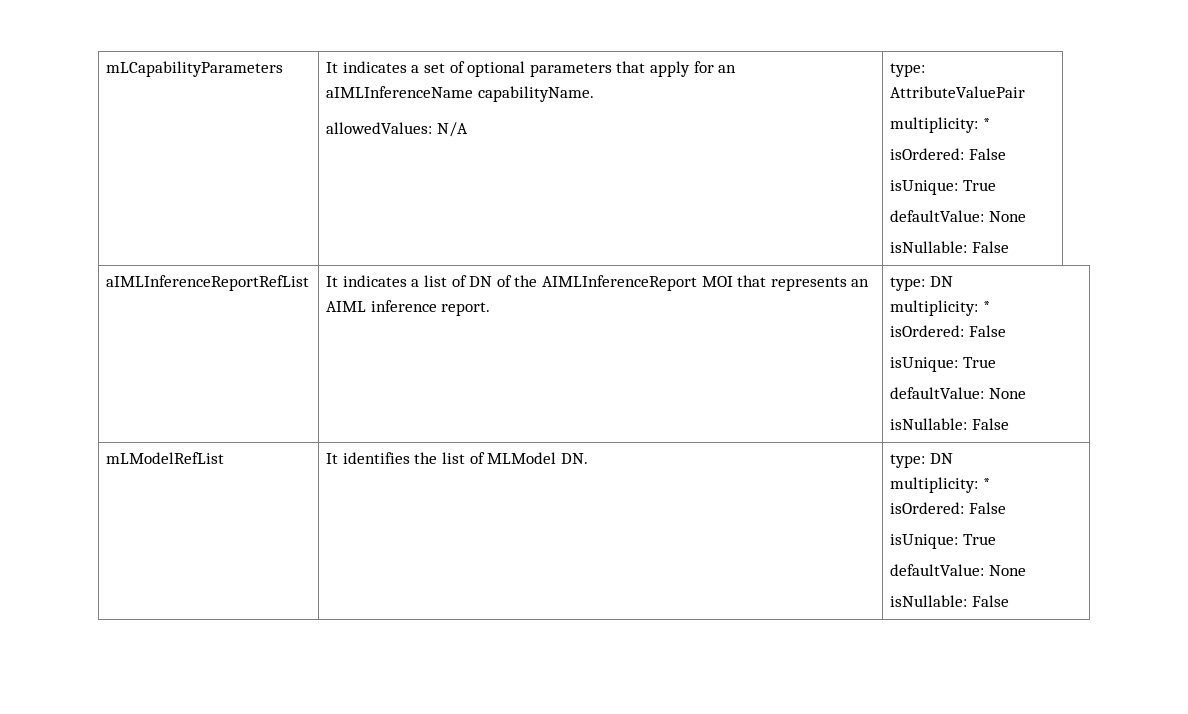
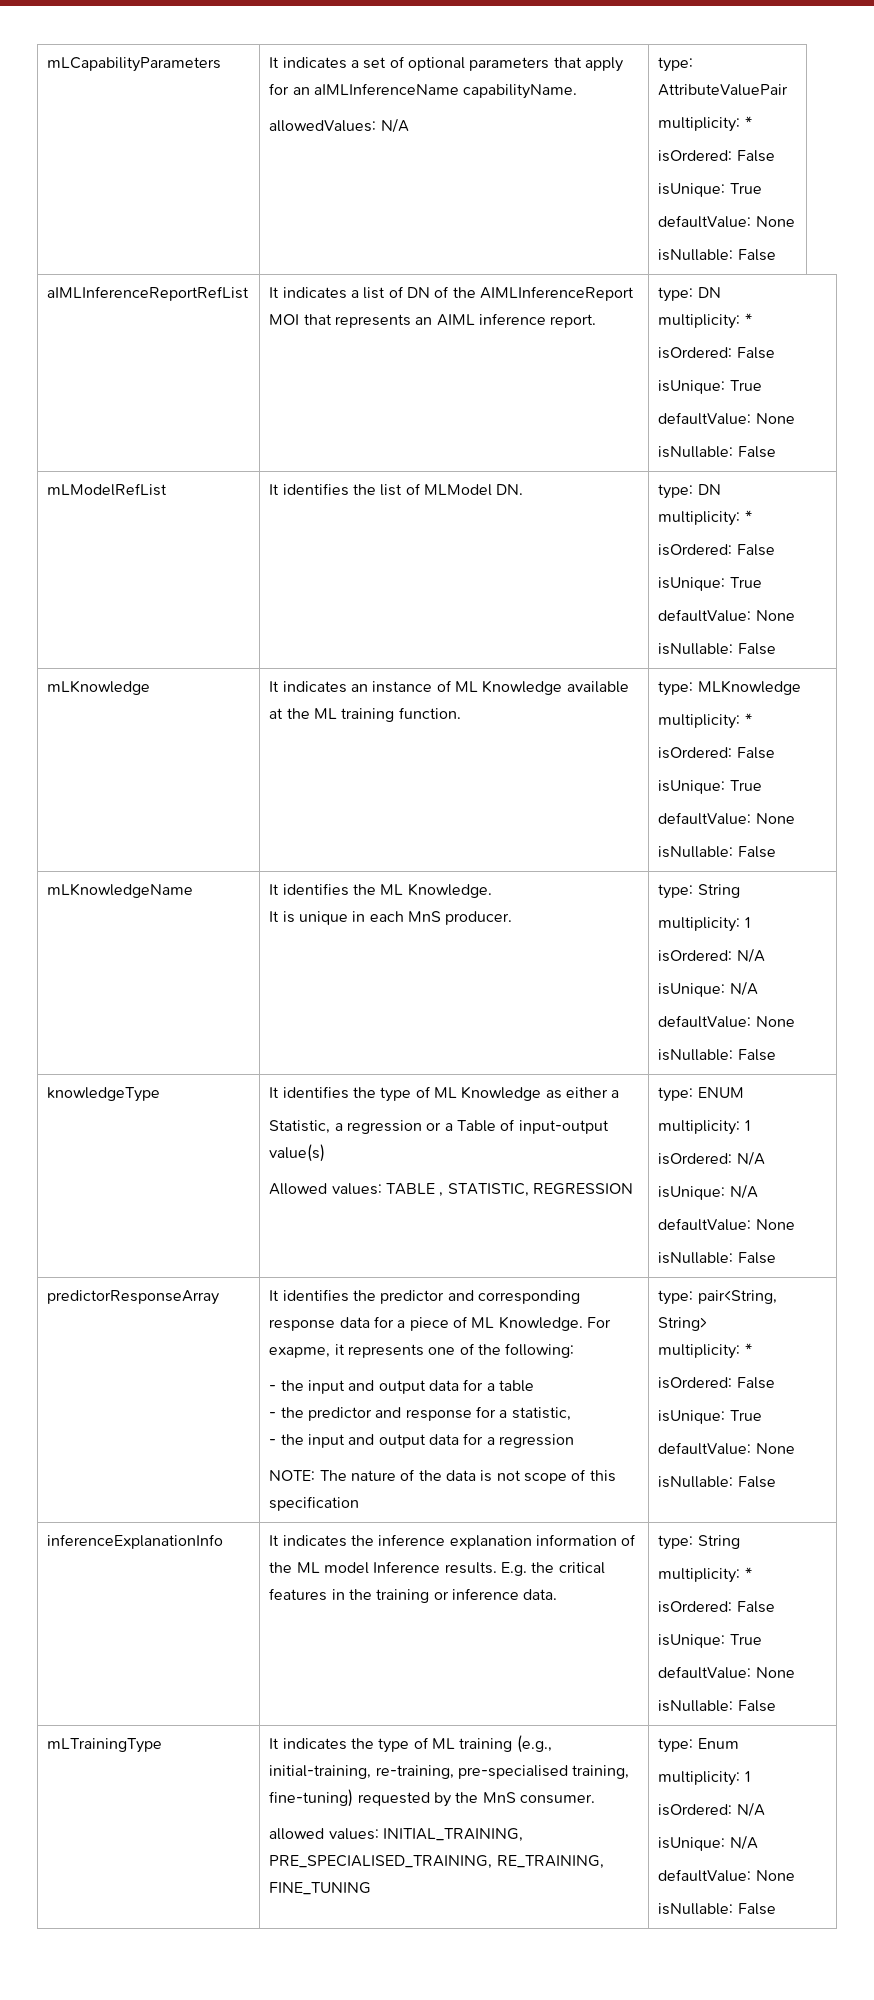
+ mLKnowledge | It indicates an instance of ML Knowledge available at the ML training function. | type: MLKnowledge
+ multiplicity: *
+ isOrdered: False
+ isUnique: True
+ defaultValue: None
+ isNullable: False
+ mLKnowledgeName | It identifies the ML Knowledge.
+ It is unique in each MnS producer. | type: String
+ multiplicity: 1
+ isOrdered: N/A
+ isUnique: N/A
+ defaultValue: None
+ isNullable: False
+ knowledgeType | It identifies the type of ML Knowledge as either a
+ Statistic, a regression or a Table of input-output value(s)
+ Allowed values: TABLE , STATISTIC, REGRESSION | type: ENUM
+ multiplicity: 1
+ isOrdered: N/A
+ isUnique: N/A
+ defaultValue: None
+ isNullable: False
+ predictorResponseArray | It identifies the predictor and corresponding response data for a piece of ML Knowledge. For exapme, it represents one of the following:
+ - the input and output data for a table
+ - the predictor and response for a statistic,
+ - the input and output data for a regression
+ NOTE: The nature of the data is not scope of this specification | type: pair<String, String>
+ multiplicity: *
+ isOrdered: False
+ isUnique: True
+ defaultValue: None
+ isNullable: False
+ inferenceExplanationInfo | It indicates the inference explanation information of the ML model Inference results. E.g. the critical features in the training or inference data. | type: String
+ multiplicity: *
+ isOrdered: False
+ isUnique: True
+ defaultValue: None
+ isNullable: False
+ mLTrainingType | It indicates the type of ML training (e.g., initial-training, re-training, pre-specialised training, fine-tuning) requested by the MnS consumer.
+ allowed values: INITIAL_TRAINING, PRE_SPECIALISED_TRAINING, RE_TRAINING, FINE_TUNING | type: Enum
+ multiplicity: 1
+ isOrdered: N/A
+ isUnique: N/A
+ defaultValue: None
+ isNullable: False

